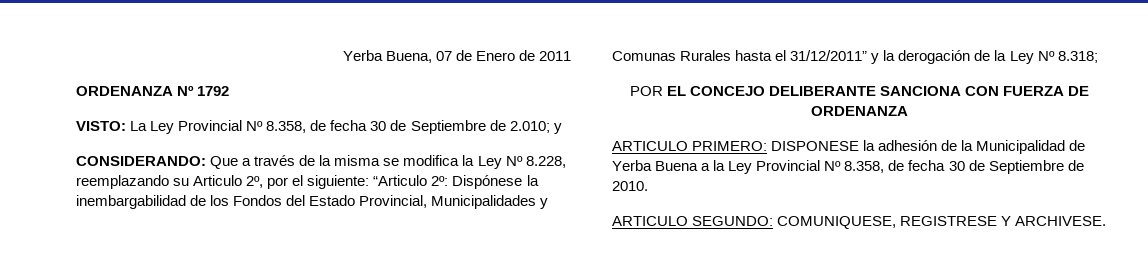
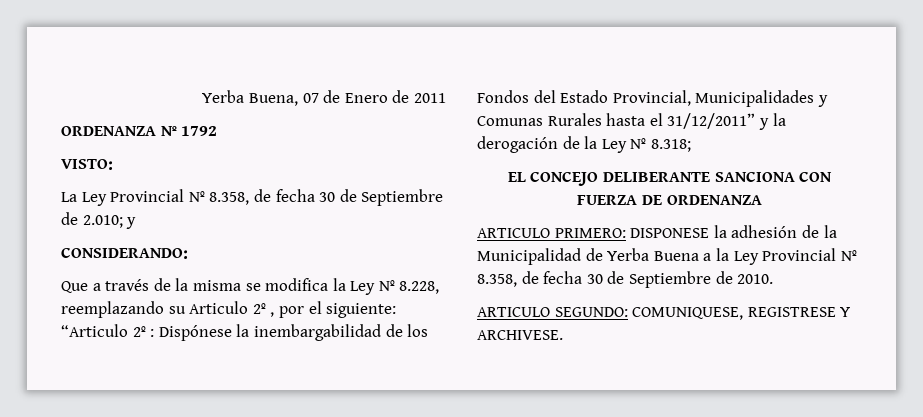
- VISTO: La Ley Provincial Nº 8.358, de fecha 30 de Septiembre de 2.010; y
+ VISTO:
+ La Ley Provincial Nº 8.358, de fecha 30 de Septiembre de 2.010; y
- CONSIDERANDO: Que a través de la misma se modifica la Ley Nº 8.228, reemplazando su Articulo 2º, por el siguiente: “Articulo 2º: Dispónese la inembargabilidad de los Fondos del Estado Provincial, Municipalidades y Comunas Rurales hasta el 31/12/2011” y la derogación de la Ley Nº 8.318;
+ CONSIDERANDO:
+ Que a través de la misma se modifica la Ley Nº 8.228, reemplazando su Articulo 2º , por el siguiente: “Articulo 2º : Dispónese la inembargabilidad de los Fondos del Estado Provincial, Municipalidades y Comunas Rurales hasta el 31/12/2011” y la derogación de la Ley Nº 8.318;
- POR EL CONCEJO DELIBERANTE SANCIONA CON FUERZA DE ORDENANZA
+ EL CONCEJO DELIBERANTE SANCIONA CON FUERZA DE ORDENANZA

